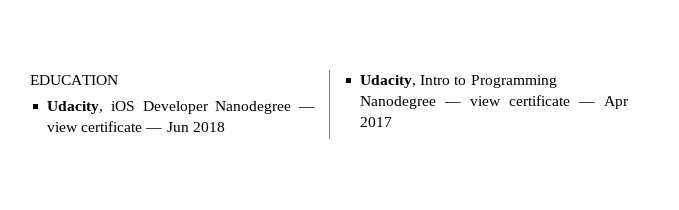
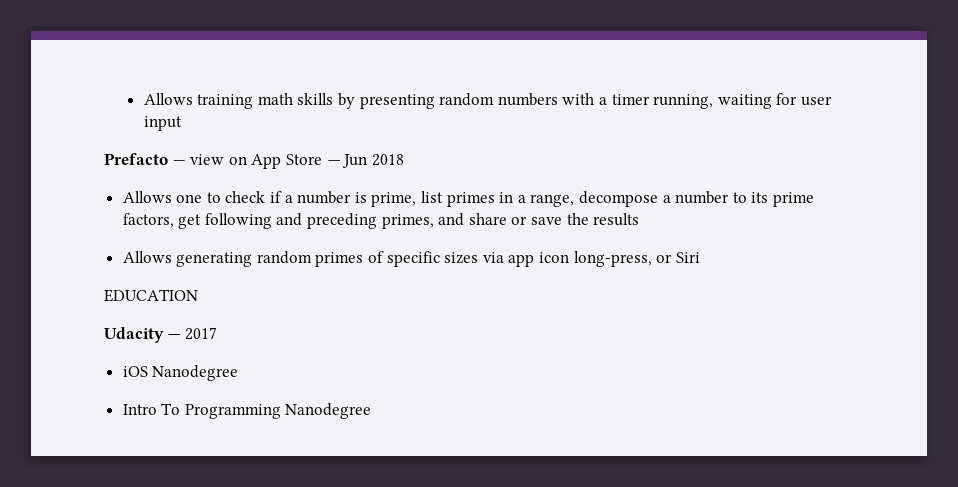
+ Allows training math skills by presenting random numbers with a timer running, waiting for user input
+ Prefacto — view on App Store — Jun 2018
+ Allows one to check if a number is prime, list primes in a range, decompose a number to its prime factors, get following and preceding primes, and share or save the results
+ Allows generating random primes of specific sizes via app icon long-press, or Siri
  EDUCATION
- Udacity, iOS Developer Nanodegree — view certificate — Jun 2018
- Udacity, Intro to Programming Nanodegree — view certificate — Apr 2017
+ Udacity — 2017
+ iOS Nanodegree
+ Intro To Programming Nanodegree

